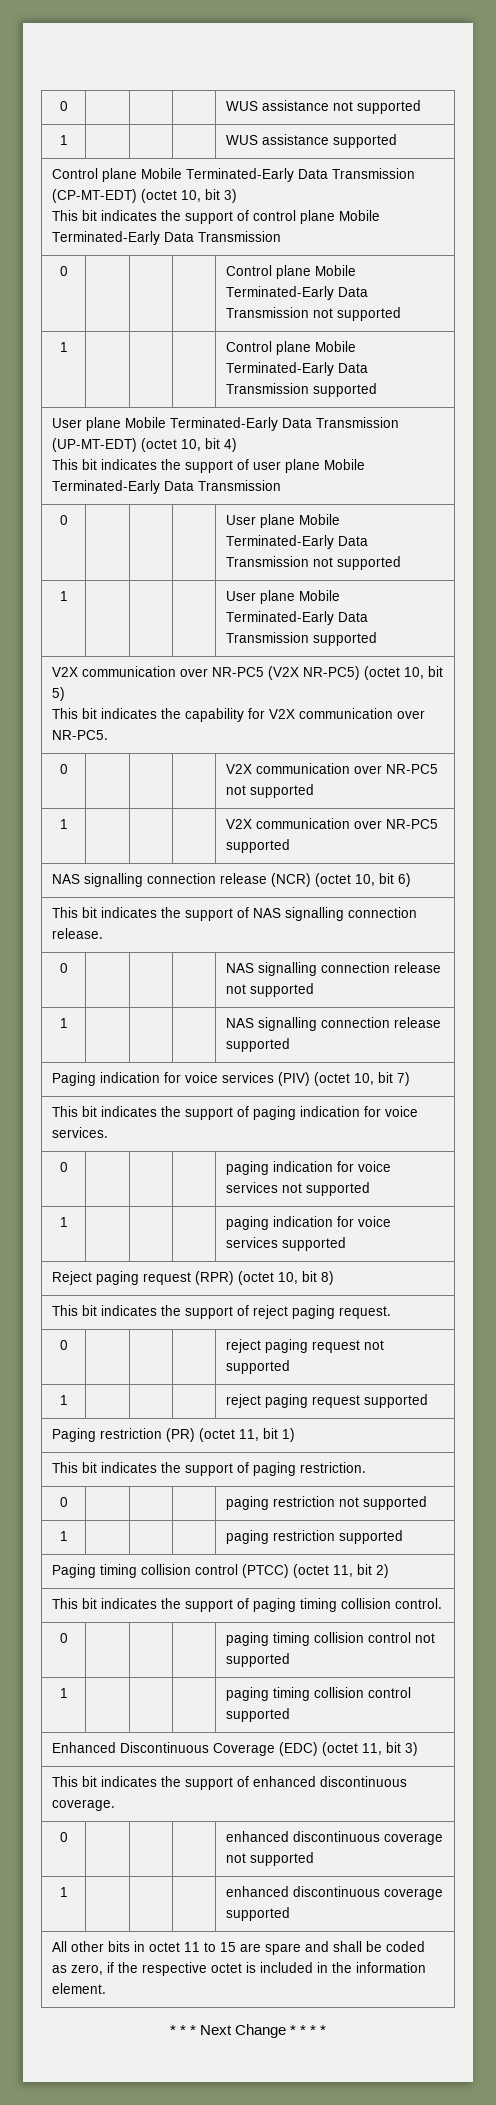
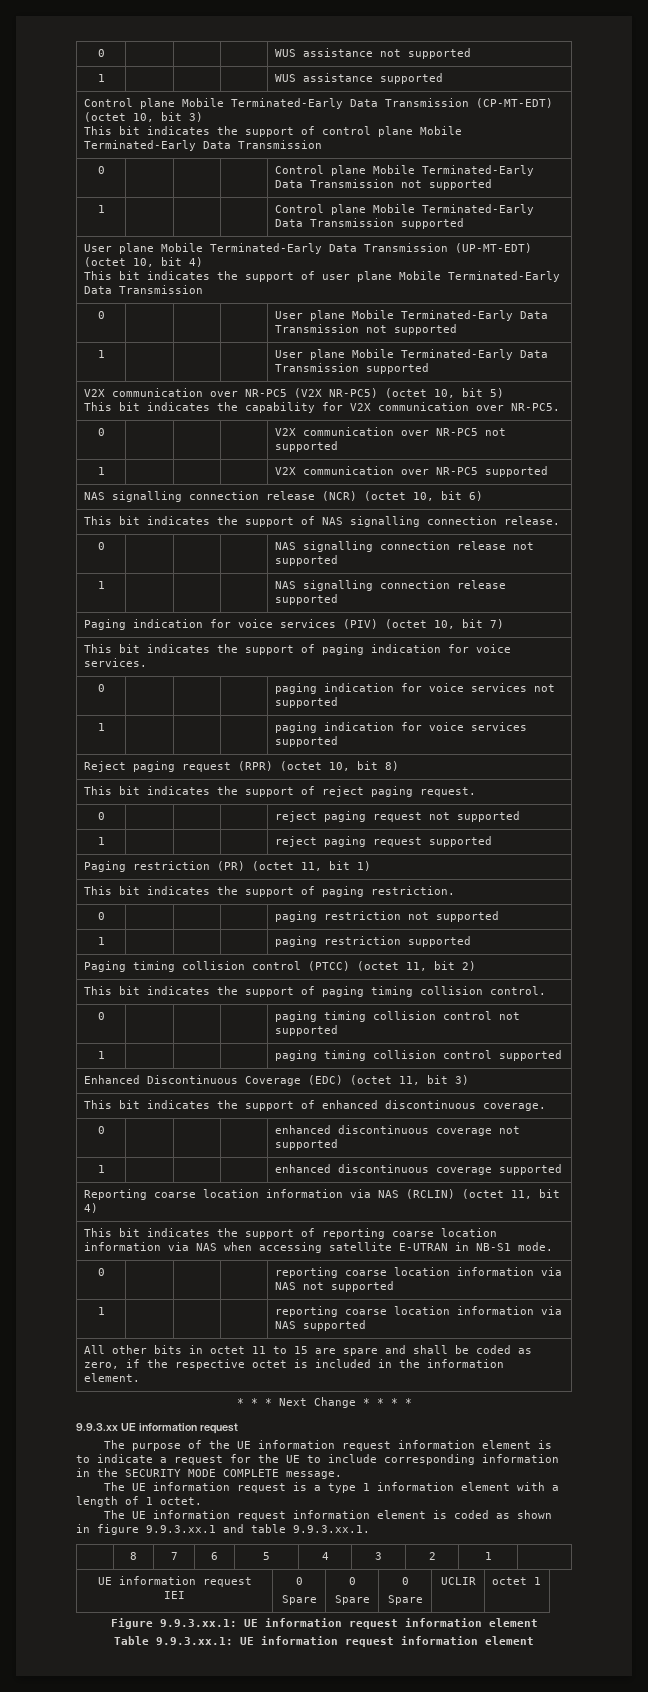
+ Reporting coarse location information via NAS (RCLIN) (octet 11, bit 4)
+ This bit indicates the support of reporting coarse location information via NAS when accessing satellite E-UTRAN in NB-S1 mode.
+ 0 | | | | reporting coarse location information via NAS not supported
+ 1 | | | | reporting coarse location information via NAS supported
+ 9.9.3.xx UE information request
+ The purpose of the UE information request information element is to indicate a request for the UE to include corresponding information in the SECURITY MODE COMPLETE message.
+ The UE information request is a type 1 information element with a length of 1 octet.
+ The UE information request information element is coded as shown in figure 9.9.3.xx.1 and table 9.9.3.xx.1.
+ | 8 | 7 | 6 | 5 | 4 | 3 | 2 | 1 |
+ UE information request IEI | 0
+ Spare | 0
+ Spare | 0
+ Spare | UCLIR | octet 1
+ Figure 9.9.3.xx.1: UE information request information element
+ Table 9.9.3.xx.1: UE information request information element

